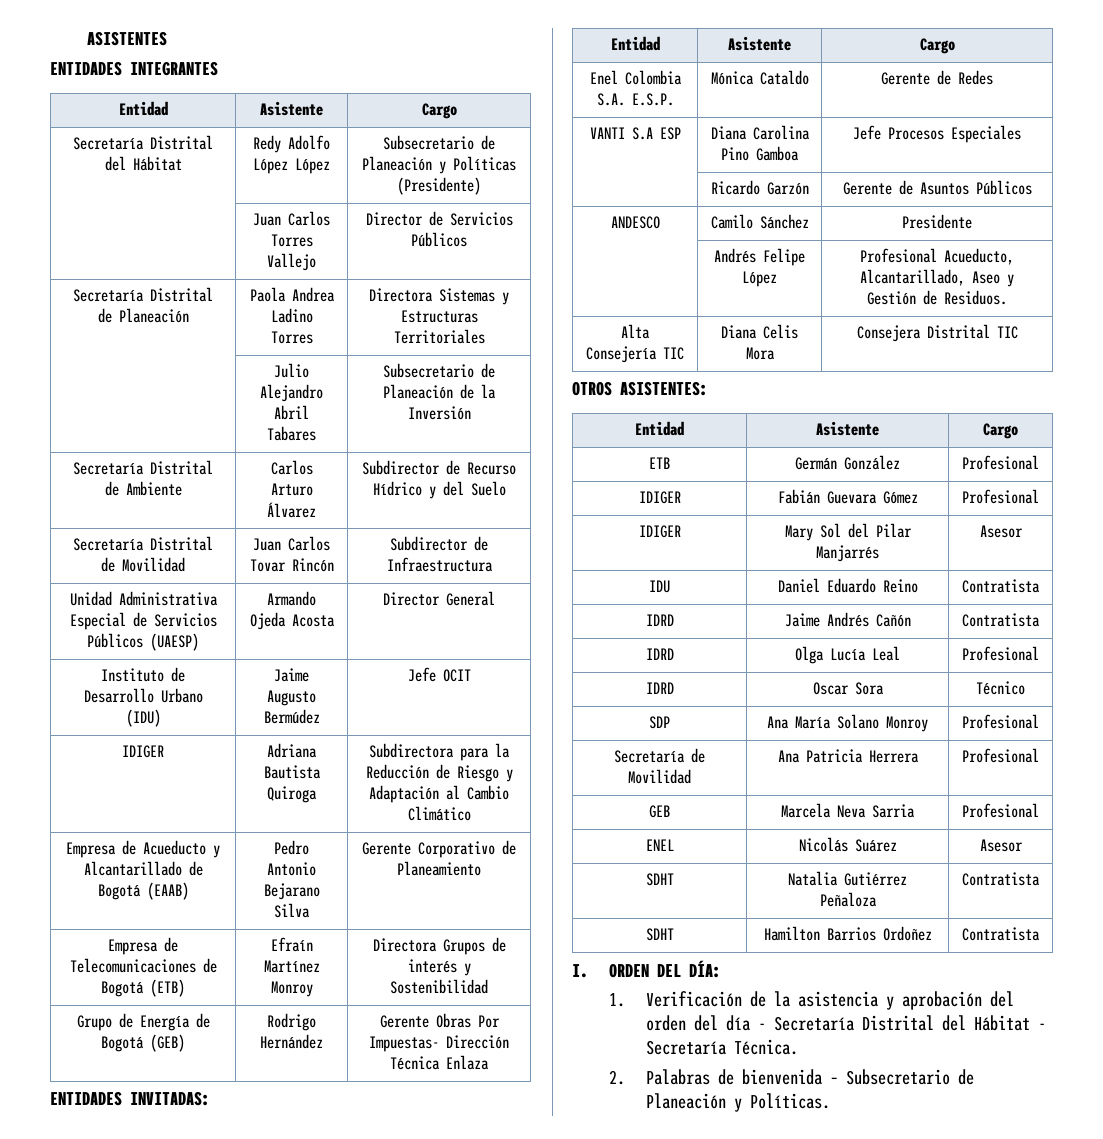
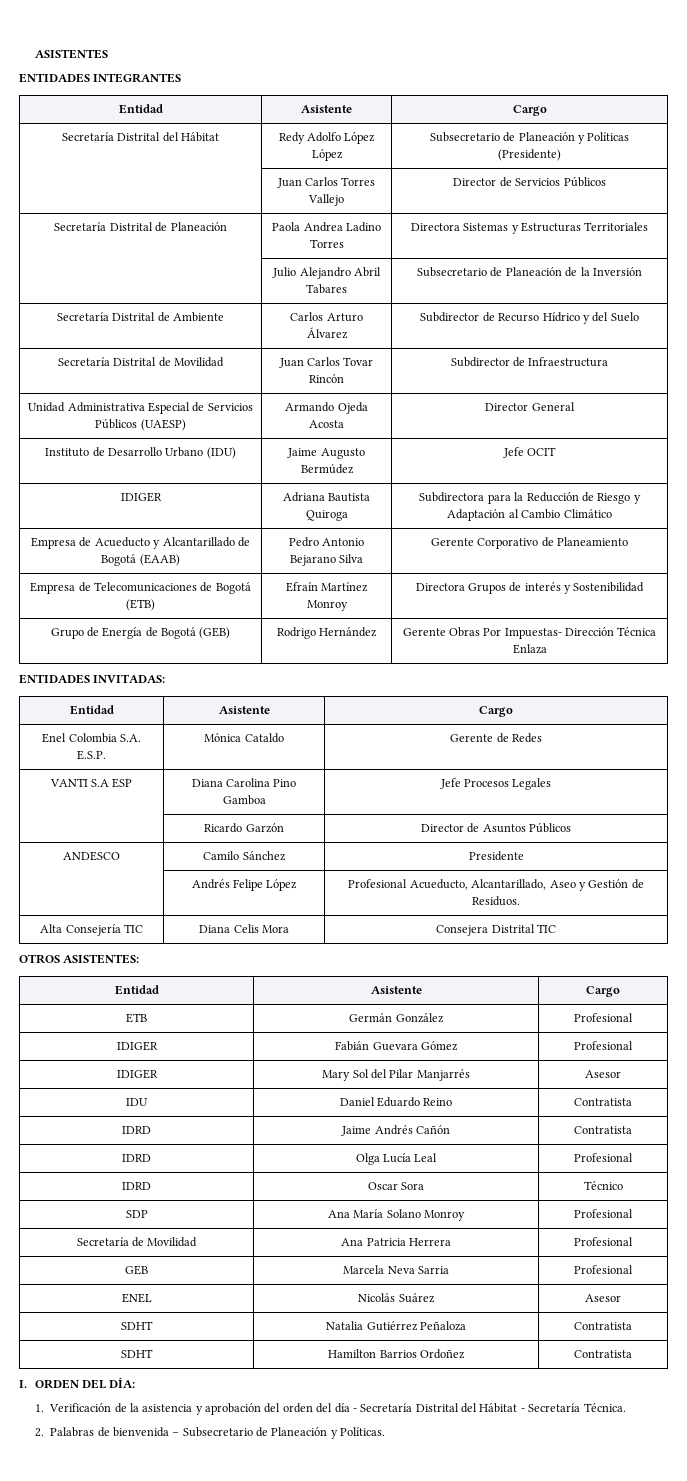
- VANTI S.A ESP | Diana Carolina Pino Gamboa | Jefe Procesos Especiales
+ VANTI S.A ESP | Diana Carolina Pino Gamboa | Jefe Procesos Legales
- | Ricardo Garzón | Gerente de Asuntos Públicos
+ | Ricardo Garzón | Director de Asuntos Públicos

